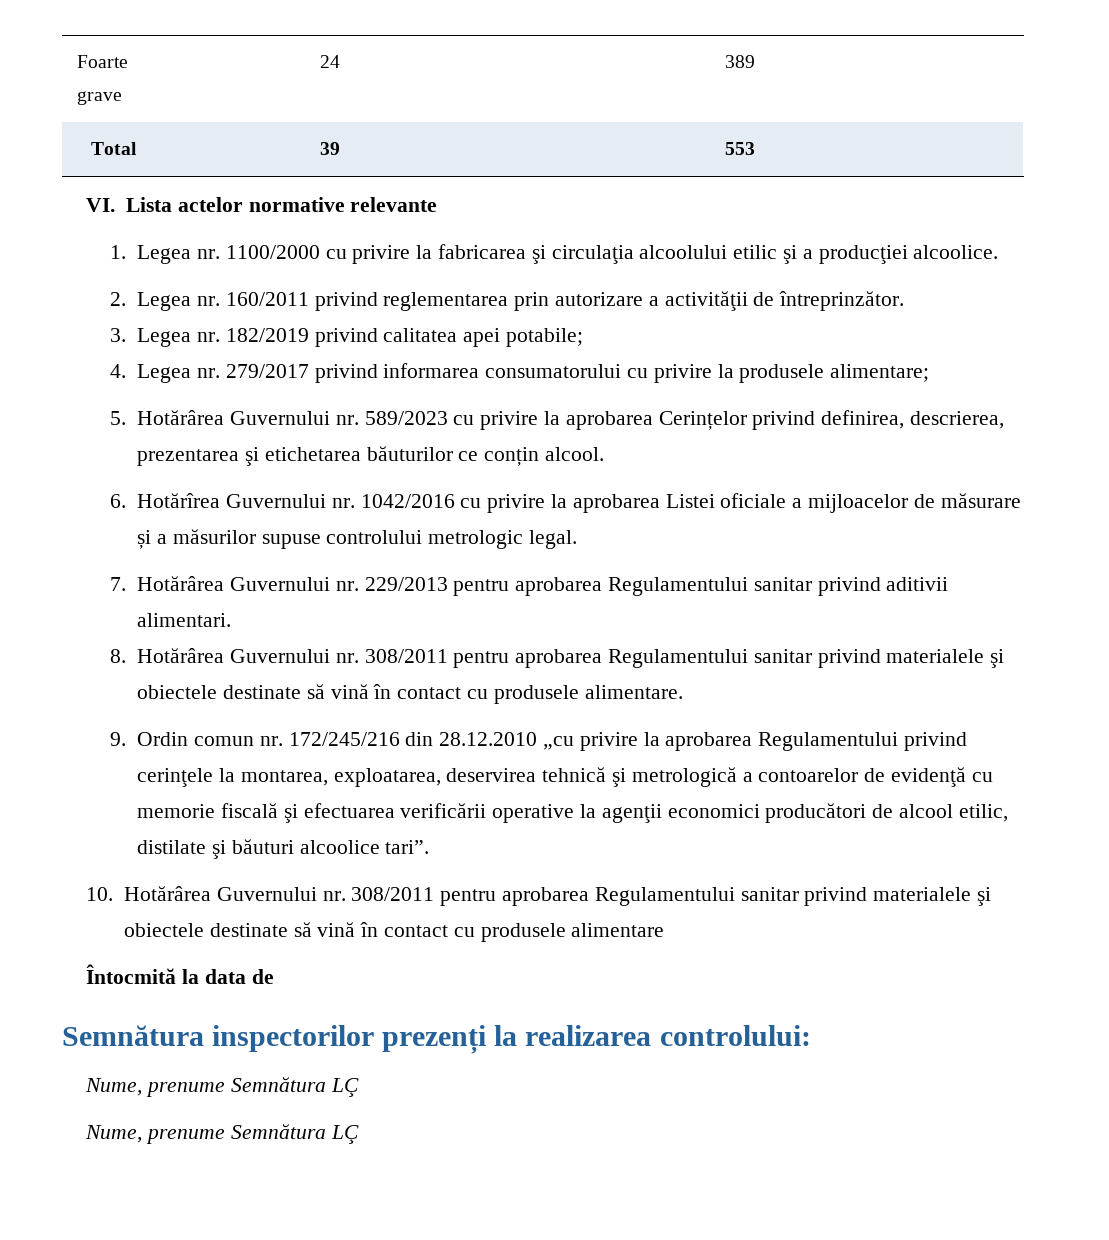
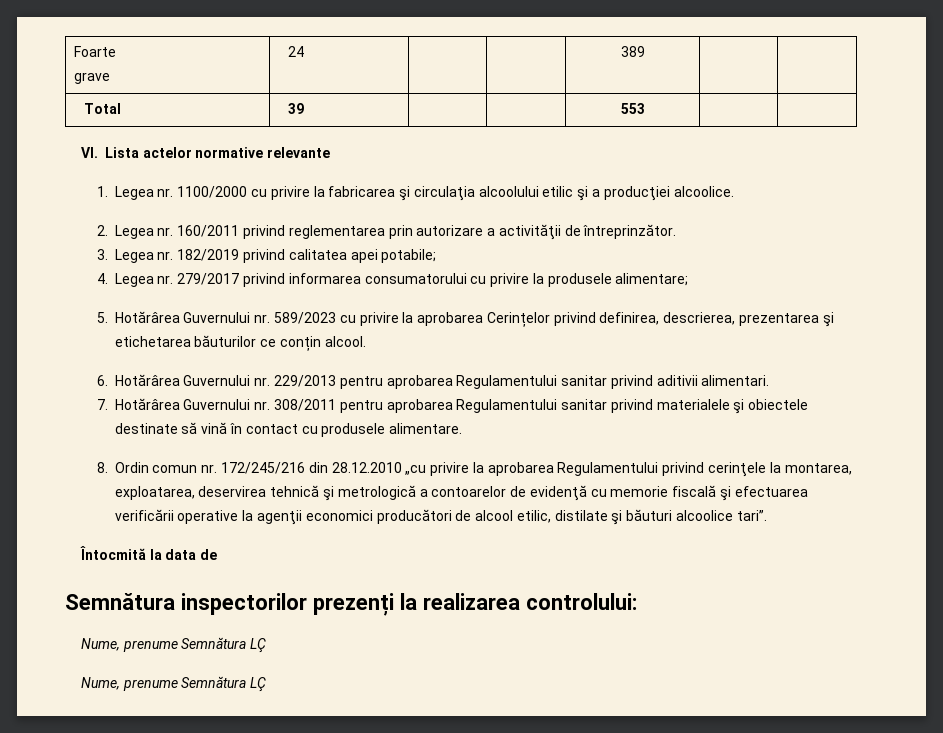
- 6. Hotărîrea Guvernului nr. 1042/2016 cu privire la aprobarea Listei oficiale a mijloacelor de măsurare și a măsurilor supuse controlului metrologic legal.
- 7. Hotărârea Guvernului nr. 229/2013 pentru aprobarea Regulamentului sanitar privind aditivii alimentari.
+ 6. Hotărârea Guvernului nr. 229/2013 pentru aprobarea Regulamentului sanitar privind aditivii alimentari.
- 8. Hotărârea Guvernului nr. 308/2011 pentru aprobarea Regulamentului sanitar privind materialele şi obiectele destinate să vină în contact cu produsele alimentare.
+ 7. Hotărârea Guvernului nr. 308/2011 pentru aprobarea Regulamentului sanitar privind materialele şi obiectele destinate să vină în contact cu produsele alimentare.
- 9. Ordin comun nr. 172/245/216 din 28.12.2010 „cu privire la aprobarea Regulamentului privind cerinţele la montarea, exploatarea, deservirea tehnică şi metrologică a contoarelor de evidenţă cu memorie fiscală şi efectuarea verificării operative la agenţii economici producători de alcool etilic, distilate şi băuturi alcoolice tari”.
+ 8. Ordin comun nr. 172/245/216 din 28.12.2010 „cu privire la aprobarea Regulamentului privind cerinţele la montarea, exploatarea, deservirea tehnică şi metrologică a contoarelor de evidenţă cu memorie fiscală şi efectuarea verificării operative la agenţii economici producători de alcool etilic, distilate şi băuturi alcoolice tari”.
- 10. Hotărârea Guvernului nr. 308/2011 pentru aprobarea Regulamentului sanitar privind materialele şi obiectele destinate să vină în contact cu produsele alimentare

